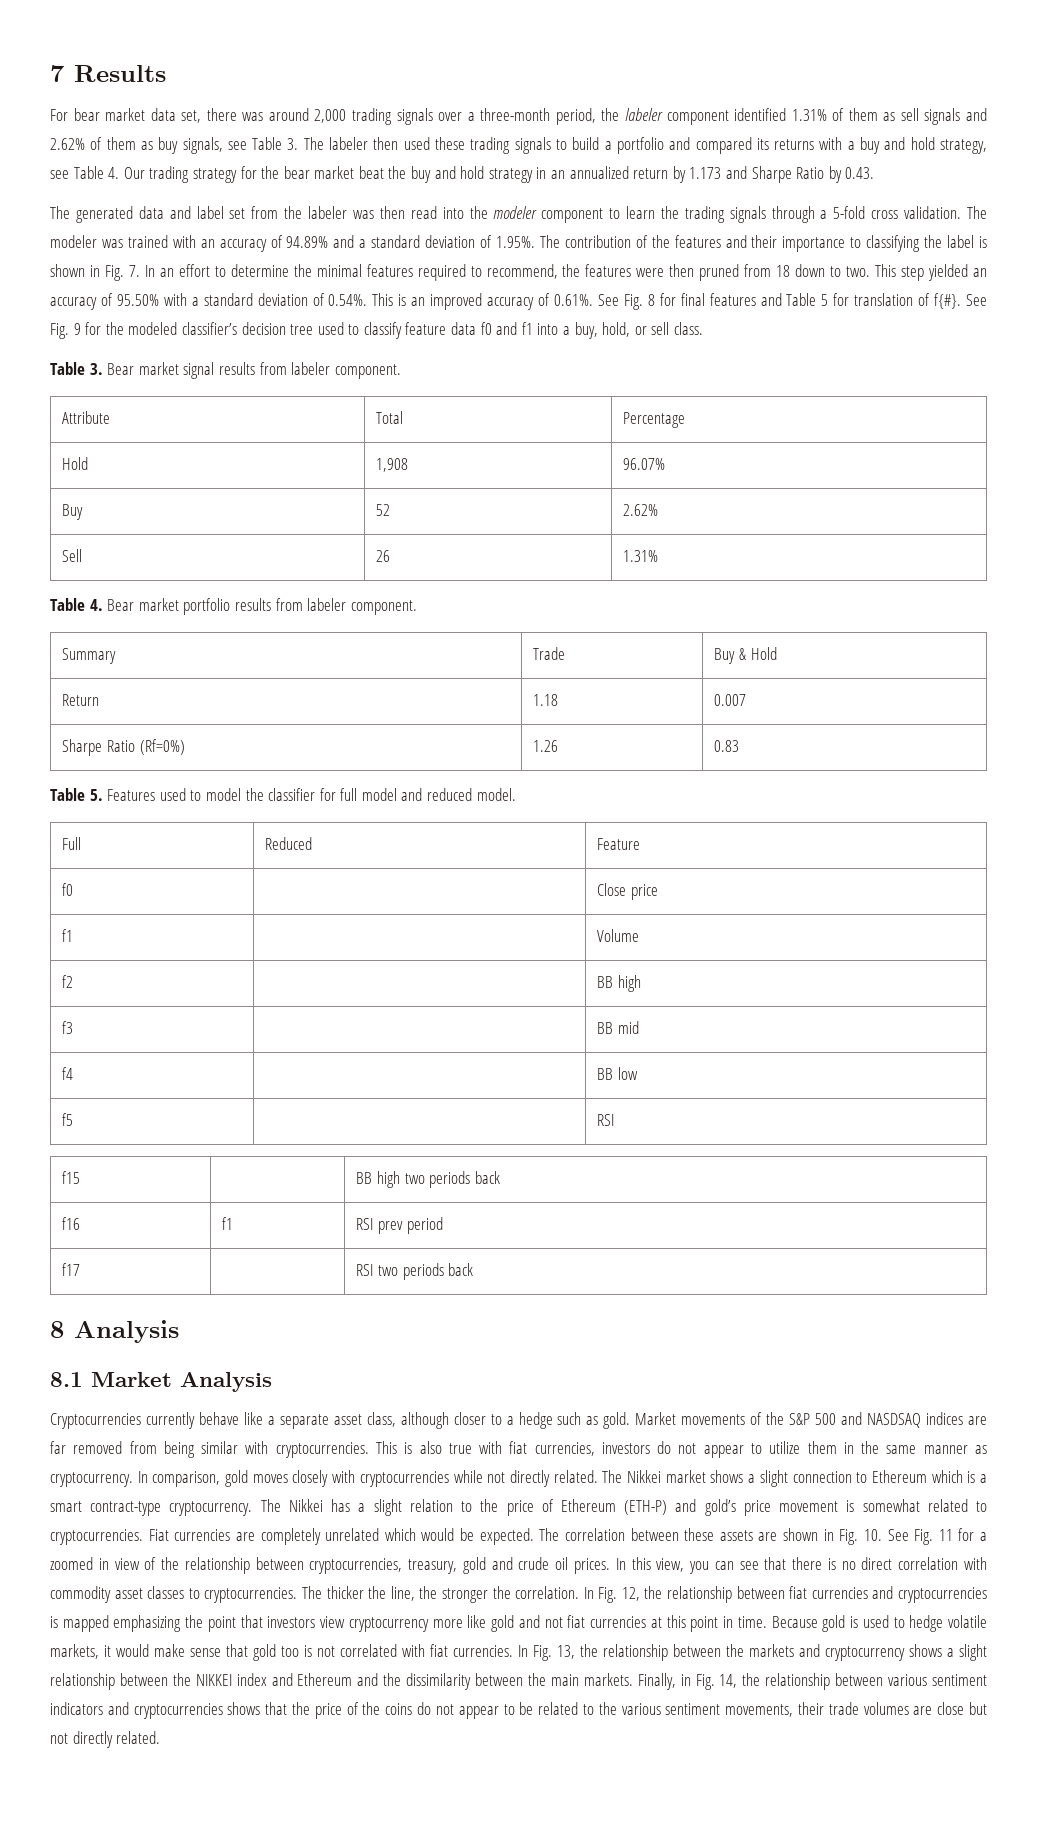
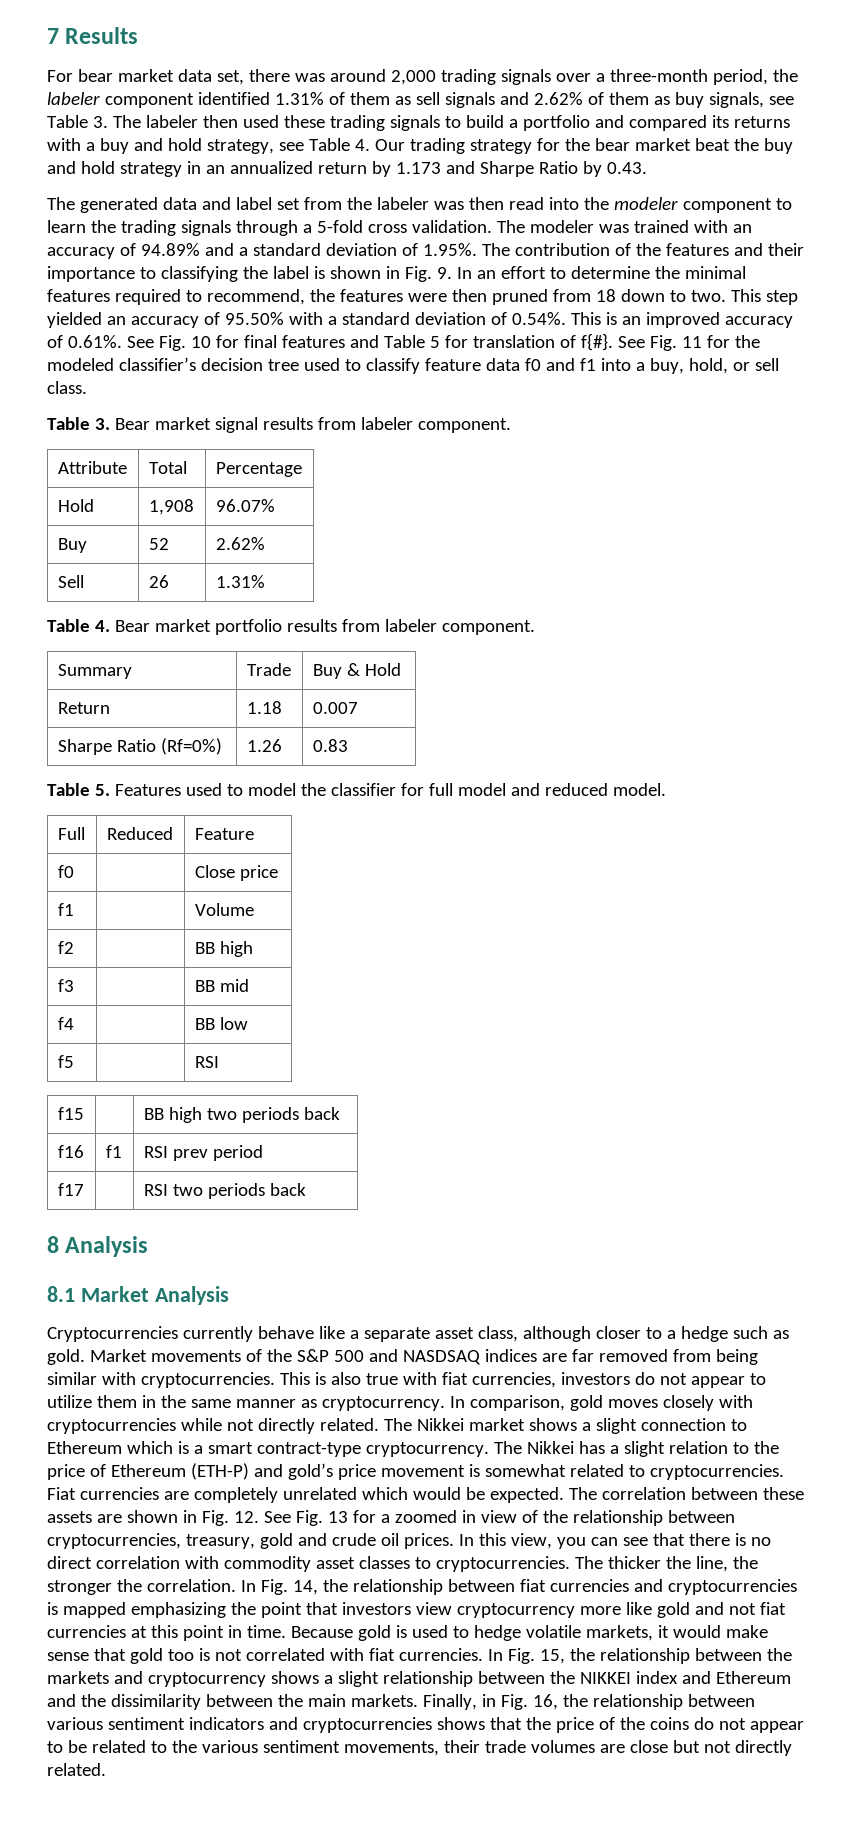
- The modeler was trained with an accuracy of 94.89% and a standard deviation of 1.95%. The contribution of the features and their importance to classifying the label is shown in Fig. 7. In an effort to determine the minimal features required to recommend, the features were then pruned from 18 down to two.
+ The modeler was trained with an accuracy of 94.89% and a standard deviation of 1.95%. The contribution of the features and their importance to classifying the label is shown in Fig. 9. In an effort to determine the minimal features required to recommend, the features were then pruned from 18 down to two.
- This step yielded an accuracy of 95.50% with a standard deviation of 0.54%. This is an improved accuracy of 0.61%. See Fig. 8 for final features and Table 5 for translation of f{#}.
+ This step yielded an accuracy of 95.50% with a standard deviation of 0.54%. This is an improved accuracy of 0.61%. See Fig. 10 for final features and Table 5 for translation of f{#}.
- See Fig. 9 for the modeled classifier’s decision tree used to classify feature data f0 and f1 into a buy, hold, or sell class.
+ See Fig. 11 for the modeled classifier’s decision tree used to classify feature data f0 and f1 into a buy, hold, or sell class.
- The correlation between these assets are shown in Fig. 10. See Fig. 11 for a zoomed in view of the relationship between cryptocurrencies, treasury, gold and crude oil prices.
+ The correlation between these assets are shown in Fig. 12. See Fig. 13 for a zoomed in view of the relationship between cryptocurrencies, treasury, gold and crude oil prices.
- In Fig. 12, the relationship between fiat currencies and cryptocurrencies is mapped emphasizing the point that investors view cryptocurrency more like gold and not fiat currencies at this point in time.
+ In Fig. 14, the relationship between fiat currencies and cryptocurrencies is mapped emphasizing the point that investors view cryptocurrency more like gold and not fiat currencies at this point in time.
- In Fig. 13, the relationship between the markets and cryptocurrency shows a slight relationship between the NIKKEI index and Ethereum and the dissimilarity between the main markets.
+ In Fig. 15, the relationship between the markets and cryptocurrency shows a slight relationship between the NIKKEI index and Ethereum and the dissimilarity between the main markets.
- Finally, in Fig. 14, the relationship between various sentiment indicators and cryptocurrencies shows that the price of the coins do not appear to be related to the various sentiment movements, their trade volumes are close but not directly related.
+ Finally, in Fig. 16, the relationship between various sentiment indicators and cryptocurrencies shows that the price of the coins do not appear to be related to the various sentiment movements, their trade volumes are close but not directly related.

